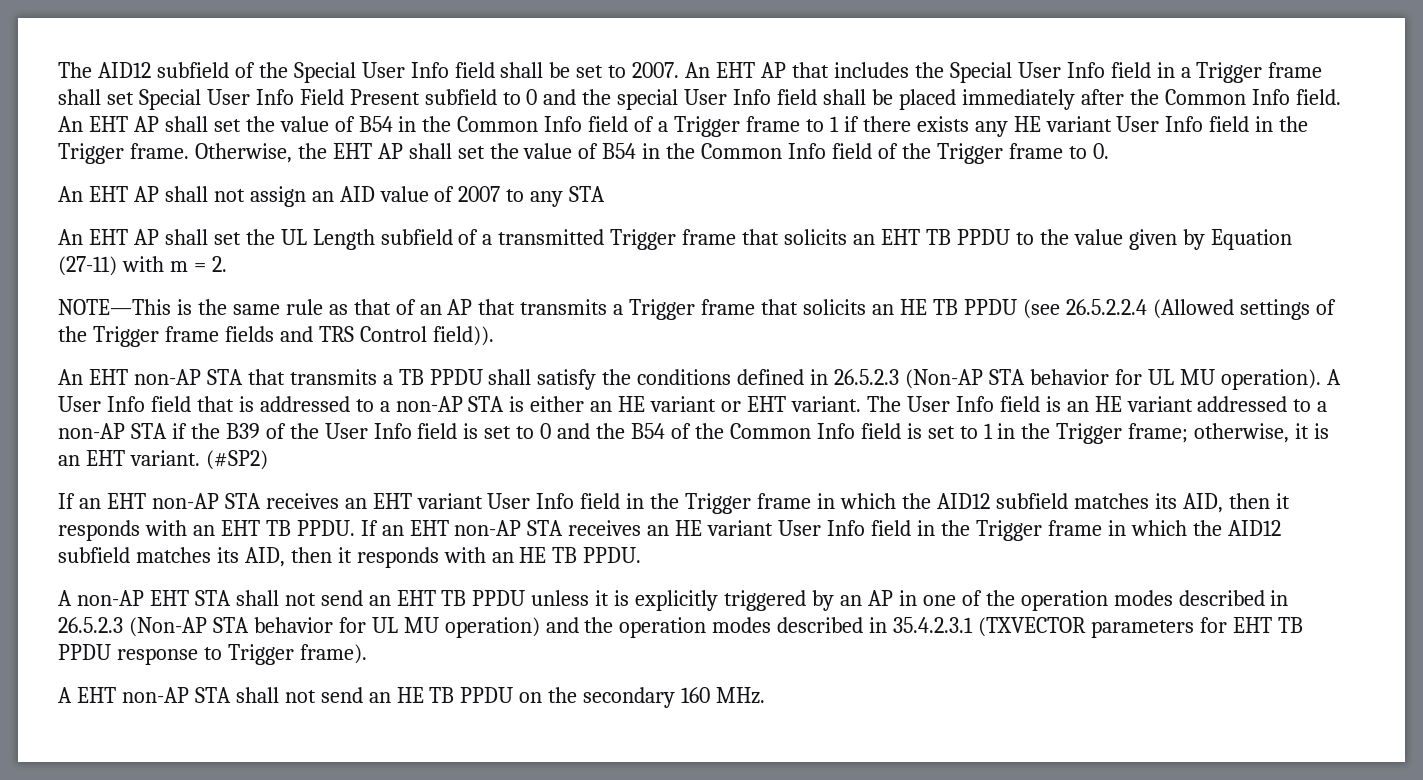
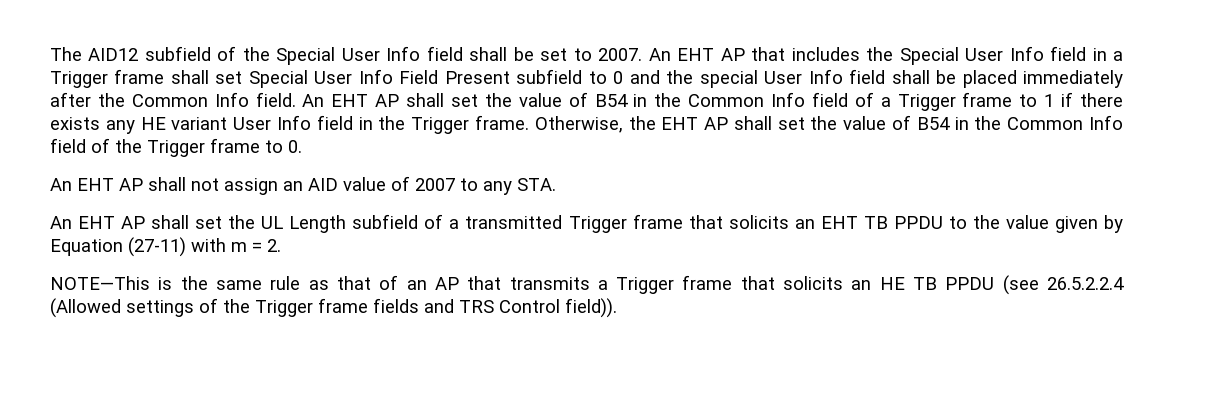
- An EHT AP shall not assign an AID value of 2007 to any STA
+ An EHT AP shall not assign an AID value of 2007 to any STA.
- An EHT non-AP STA that transmits a TB PPDU shall satisfy the conditions defined in 26.5.2.3 (Non-AP STA behavior for UL MU operation). A User Info field that is addressed to a non-AP STA is either an HE variant or EHT variant. The User Info field is an HE variant addressed to a non-AP STA if the B39 of the User Info field is set to 0 and the B54 of the Common Info field is set to 1 in the Trigger frame; otherwise, it is an EHT variant. (#SP2)
- If an EHT non-AP STA receives an EHT variant User Info field in the Trigger frame in which the AID12 subfield matches its AID, then it responds with an EHT TB PPDU. If an EHT non-AP STA receives an HE variant User Info field in the Trigger frame in which the AID12 subfield matches its AID, then it responds with an HE TB PPDU.
- A non-AP EHT STA shall not send an EHT TB PPDU unless it is explicitly triggered by an AP in one of the operation modes described in 26.5.2.3 (Non-AP STA behavior for UL MU operation) and the operation modes described in 35.4.2.3.1 (TXVECTOR parameters for EHT TB PPDU response to Trigger frame).
- A EHT non-AP STA shall not send an HE TB PPDU on the secondary 160 MHz.

